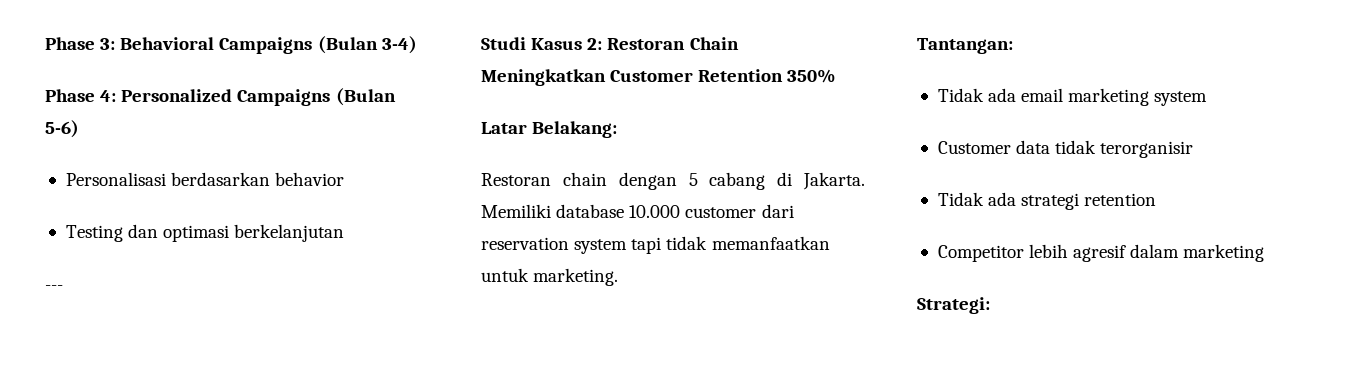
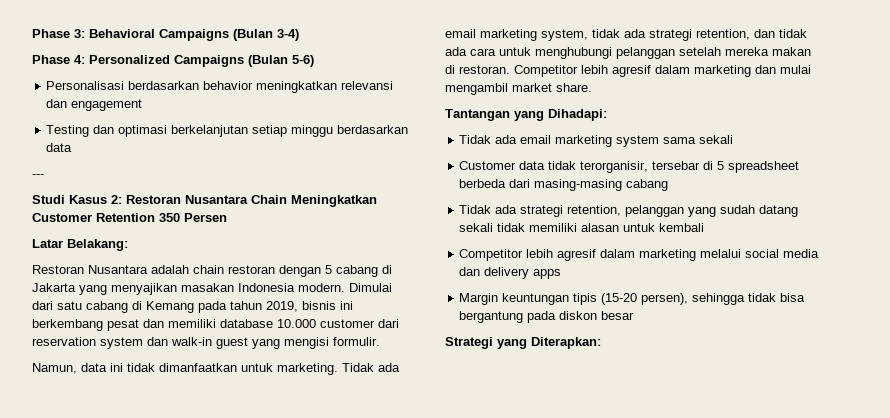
- Personalisasi berdasarkan behavior
+ Personalisasi berdasarkan behavior meningkatkan relevansi dan engagement
- Testing dan optimasi berkelanjutan
+ Testing dan optimasi berkelanjutan setiap minggu berdasarkan data
- Studi Kasus 2: Restoran Chain Meningkatkan Customer Retention 350%
+ Studi Kasus 2: Restoran Nusantara Chain Meningkatkan Customer Retention 350 Persen
- Restoran chain dengan 5 cabang di Jakarta. Memiliki database 10.000 customer dari reservation system tapi tidak memanfaatkan untuk marketing.
- Tantangan:
+ Restoran Nusantara adalah chain restoran dengan 5 cabang di Jakarta yang menyajikan masakan Indonesia modern. Dimulai dari satu cabang di Kemang pada tahun 2019, bisnis ini berkembang pesat dan memiliki database 10.000 customer dari reservation system dan walk-in guest yang mengisi formulir.
+ Namun, data ini tidak dimanfaatkan untuk marketing. Tidak ada email marketing system, tidak ada strategi retention, dan tidak ada cara untuk menghubungi pelanggan setelah mereka makan di restoran. Competitor lebih agresif dalam marketing dan mulai mengambil market share.
+ Tantangan yang Dihadapi:
- Tidak ada email marketing system
+ Tidak ada email marketing system sama sekali
- Customer data tidak terorganisir
- Tidak ada strategi retention
- Competitor lebih agresif dalam marketing
- Strategi:
+ Customer data tidak terorganisir, tersebar di 5 spreadsheet berbeda dari masing-masing cabang
+ Tidak ada strategi retention, pelanggan yang sudah datang sekali tidak memiliki alasan untuk kembali
+ Competitor lebih agresif dalam marketing melalui social media dan delivery apps
+ Margin keuntungan tipis (15-20 persen), sehingga tidak bisa bergantung pada diskon besar
+ Strategi yang Diterapkan:

